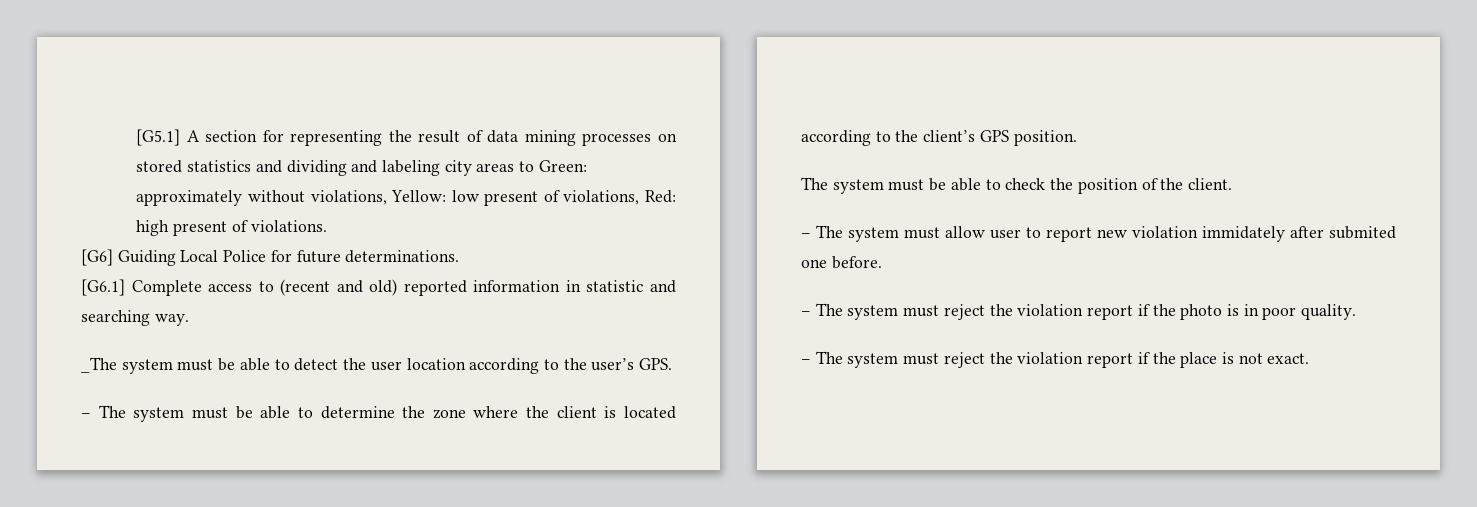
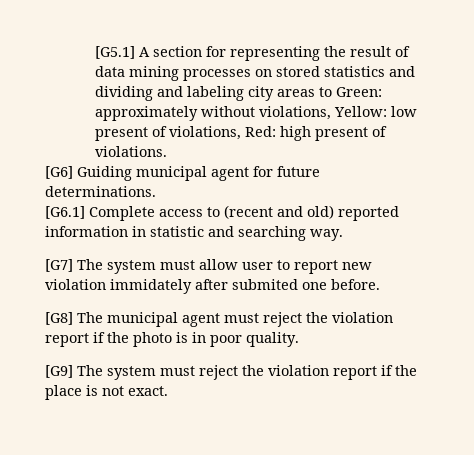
- [G6] Guiding Local Police for future determinations.
+ [G6] Guiding municipal agent for future determinations.
- _The system must be able to detect the user location according to the user’s GPS.
- – The system must be able to determine the zone where the client is located according to the client’s GPS position.
- The system must be able to check the position of the client.
- – The system must allow user to report new violation immidately after submited one before.
+ [G7] The system must allow user to report new violation immidately after submited one before.
- – The system must reject the violation report if the photo is in poor quality.
+ [G8] The municipal agent must reject the violation report if the photo is in poor quality.
- – The system must reject the violation report if the place is not exact.
+ [G9] The system must reject the violation report if the place is not exact.

